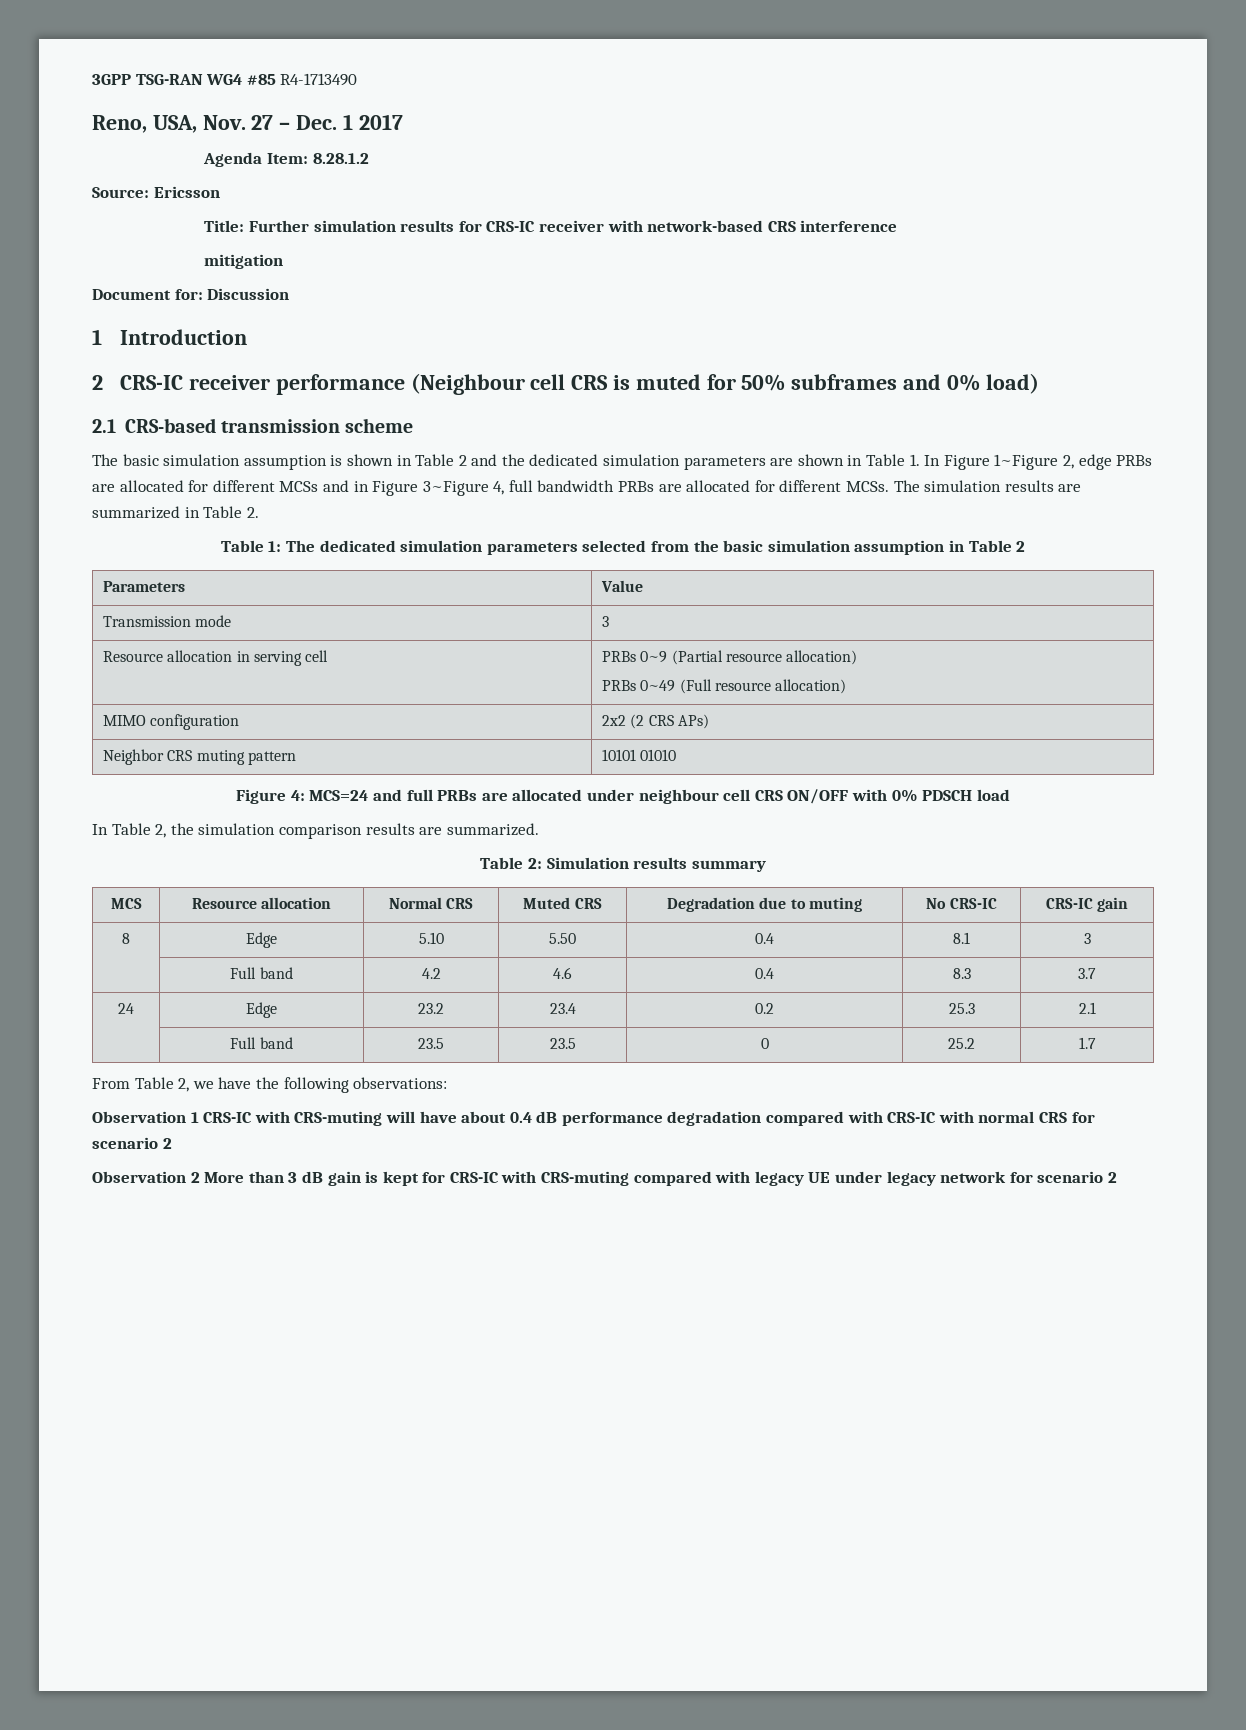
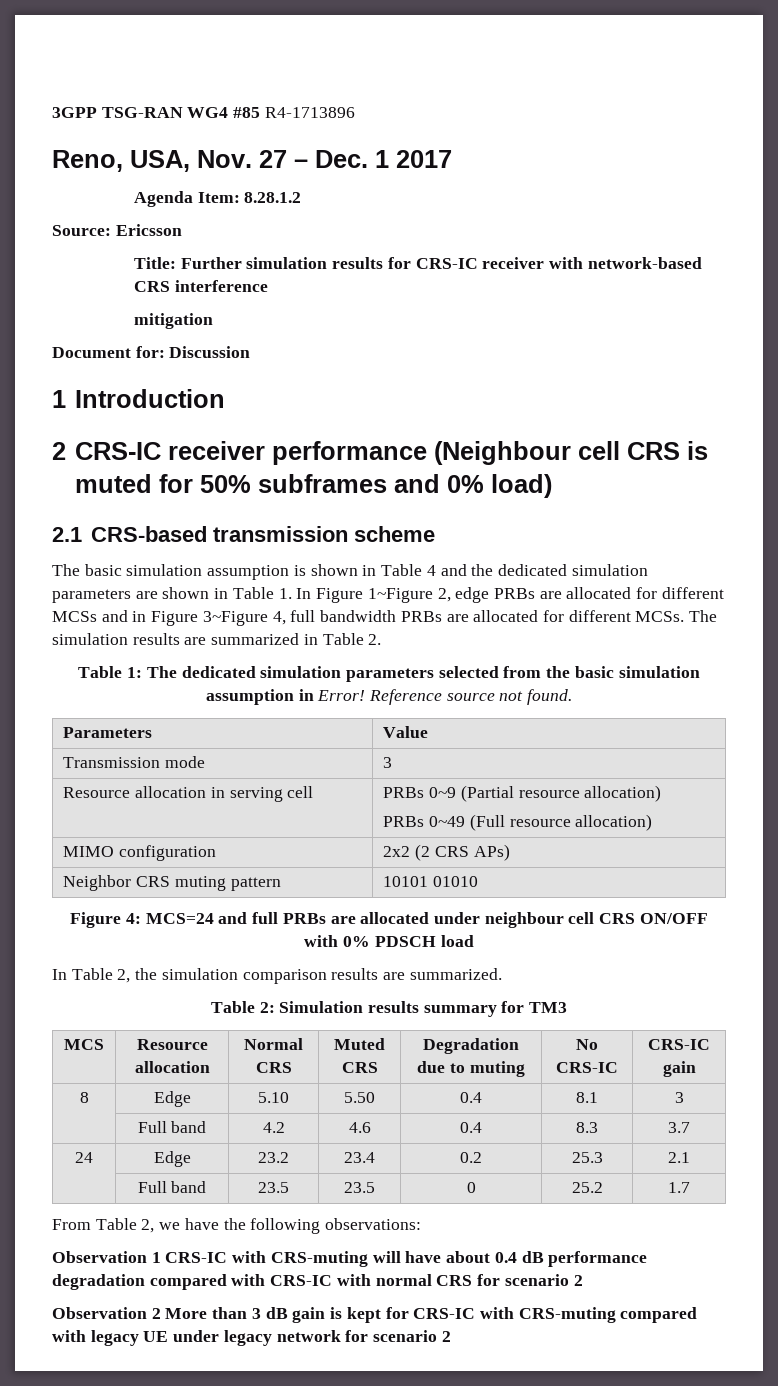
- 3GPP TSG-RAN WG4 #85 R4-1713490
+ 3GPP TSG-RAN WG4 #85 R4-1713896
- The basic simulation assumption is shown in Table 2 and the dedicated simulation parameters are shown in Table 1. In Figure 1~Figure 2, edge PRBs are allocated for different MCSs and in Figure 3~Figure 4, full bandwidth PRBs are allocated for different MCSs.
+ The basic simulation assumption is shown in Table 4 and the dedicated simulation parameters are shown in Table 1. In Figure 1~Figure 2, edge PRBs are allocated for different MCSs and in Figure 3~Figure 4, full bandwidth PRBs are allocated for different MCSs.
- Table 1: The dedicated simulation parameters selected from the basic simulation assumption in Table 2
+ Table 1: The dedicated simulation parameters selected from the basic simulation assumption in Error! Reference source not found.
- Table 2: Simulation results summary
+ Table 2: Simulation results summary for TM3

